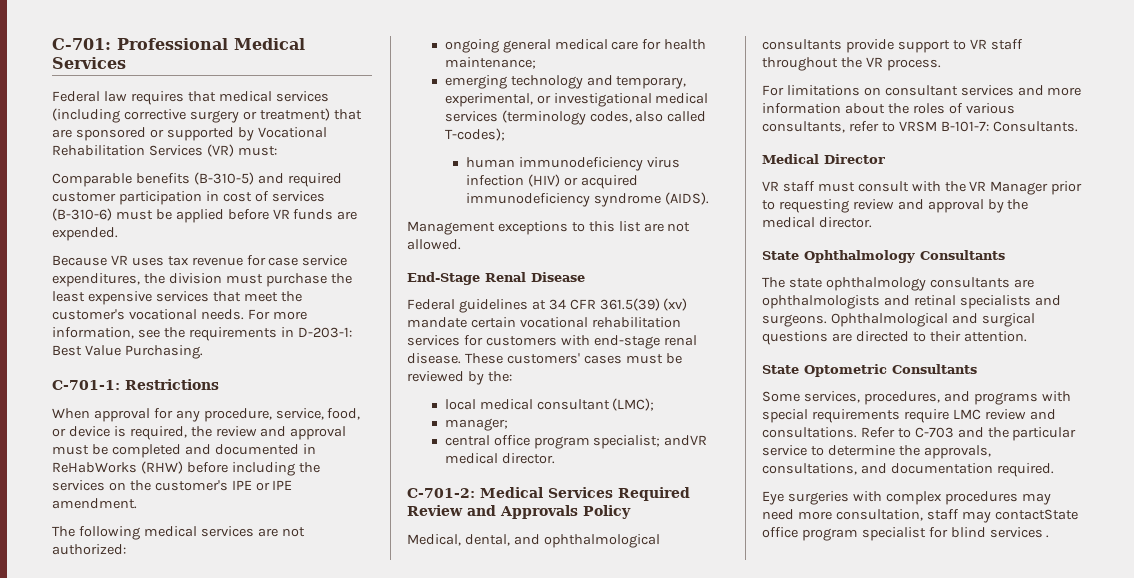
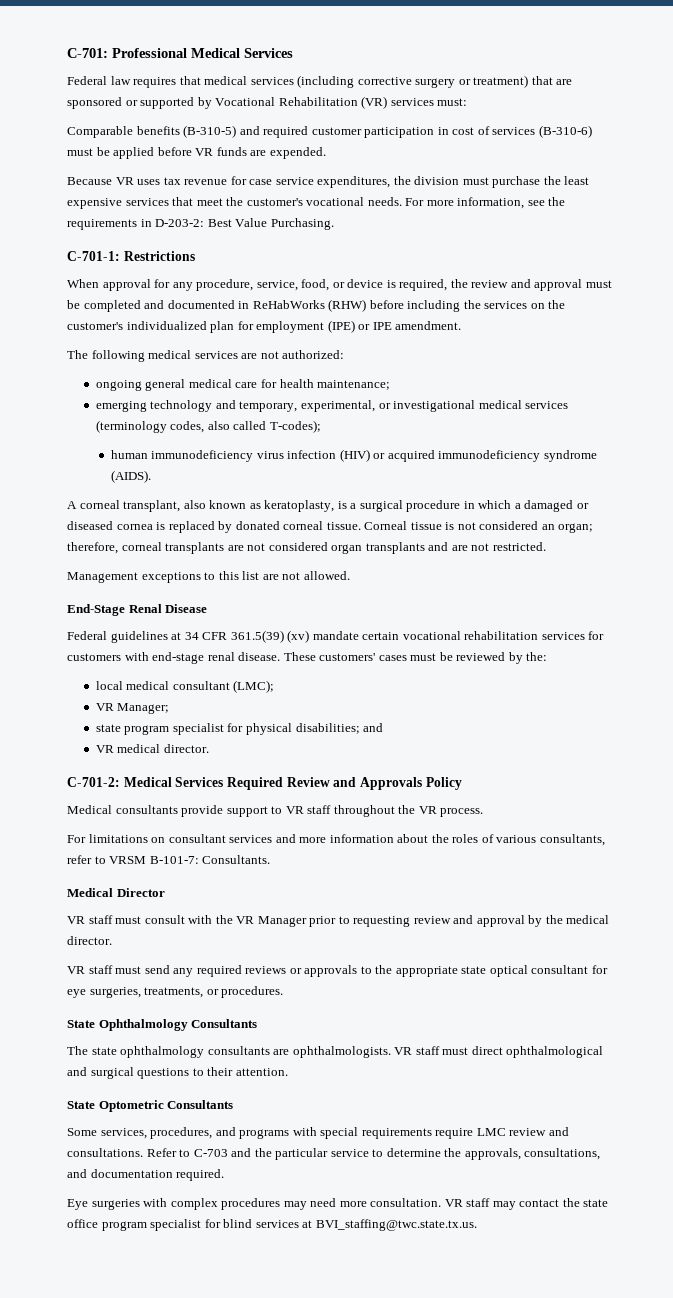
- Federal law requires that medical services (including corrective surgery or treatment) that are sponsored or supported by Vocational Rehabilitation Services (VR) must:
+ Federal law requires that medical services (including corrective surgery or treatment) that are sponsored or supported by Vocational Rehabilitation (VR) services must:
- For more information, see the requirements in D-203-1: Best Value Purchasing.
+ For more information, see the requirements in D-203-2: Best Value Purchasing.
- When approval for any procedure, service, food, or device is required, the review and approval must be completed and documented in ReHabWorks (RHW) before including the services on the customer's IPE or IPE amendment.
+ When approval for any procedure, service, food, or device is required, the review and approval must be completed and documented in ReHabWorks (RHW) before including the services on the customer's individualized plan for employment (IPE) or IPE amendment.
+ A corneal transplant, also known as keratoplasty, is a surgical procedure in which a damaged or diseased cornea is replaced by donated corneal tissue. Corneal tissue is not considered an organ; therefore, corneal transplants are not considered organ transplants and are not restricted.
- manager;
- central office program specialist; andVR medical director.
+ VR Manager;
+ state program specialist for physical disabilities; and
+ VR medical director.
- Medical, dental, and ophthalmological consultants provide support to VR staff throughout the VR process.
+ Medical consultants provide support to VR staff throughout the VR process.
+ VR staff must send any required reviews or approvals to the appropriate state optical consultant for eye surgeries, treatments, or procedures.
- The state ophthalmology consultants are ophthalmologists and retinal specialists and surgeons. Ophthalmological and surgical questions are directed to their attention.
+ The state ophthalmology consultants are ophthalmologists. VR staff must direct ophthalmological and surgical questions to their attention.
- Eye surgeries with complex procedures may need more consultation, staff may contactState office program specialist for blind services .
+ Eye surgeries with complex procedures may need more consultation. VR staff may contact the state office program specialist for blind services at BVI_staffing@twc.state.tx.us.

